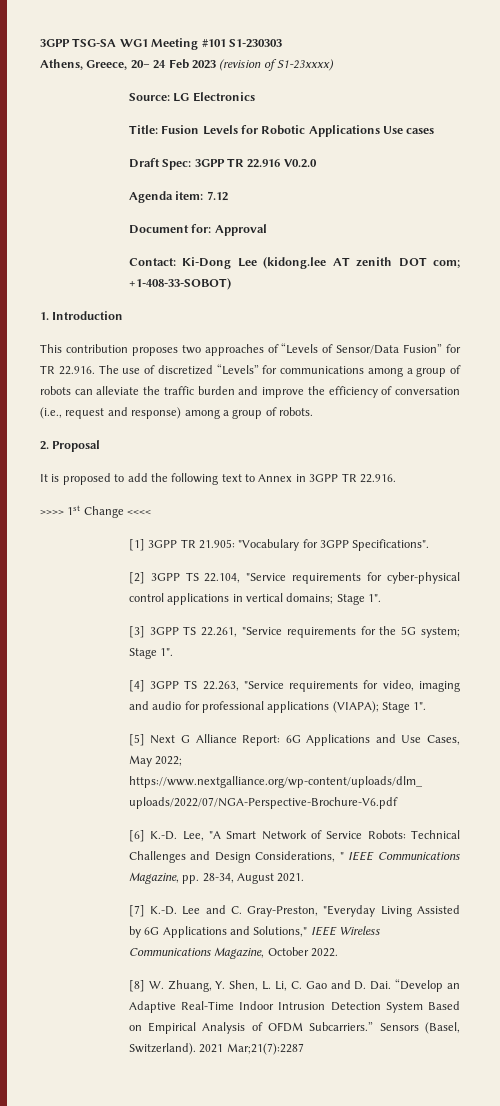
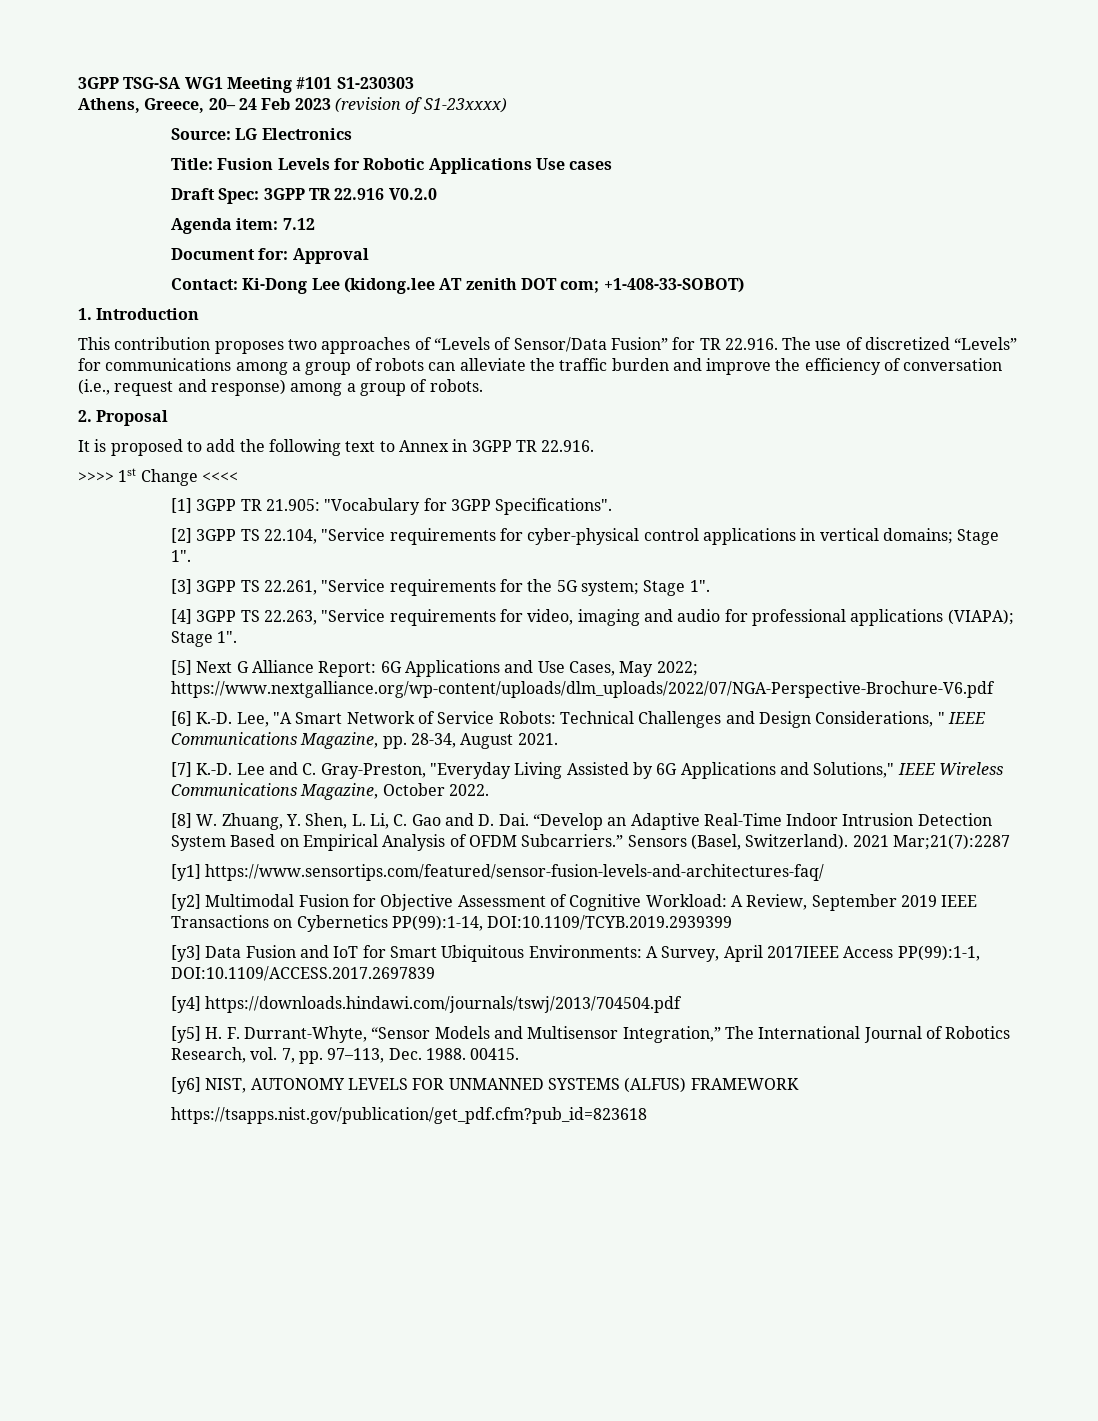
+ [y1] https://www.sensortips.com/featured/sensor-fusion-levels-and-architectures-faq/
+ [y2] Multimodal Fusion for Objective Assessment of Cognitive Workload: A Review, September 2019 IEEE Transactions on Cybernetics PP(99):1-14, DOI:10.1109/TCYB.2019.2939399
+ [y3] Data Fusion and IoT for Smart Ubiquitous Environments: A Survey, April 2017IEEE Access PP(99):1-1, DOI:10.1109/ACCESS.2017.2697839
+ [y4] https://downloads.hindawi.com/journals/tswj/2013/704504.pdf
+ [y5] H. F. Durrant-Whyte, “Sensor Models and Multisensor Integration,” The International Journal of Robotics Research, vol. 7, pp. 97–113, Dec. 1988. 00415.
+ [y6] NIST, AUTONOMY LEVELS FOR UNMANNED SYSTEMS (ALFUS) FRAMEWORK
+ https://tsapps.nist.gov/publication/get_pdf.cfm?pub_id=823618

